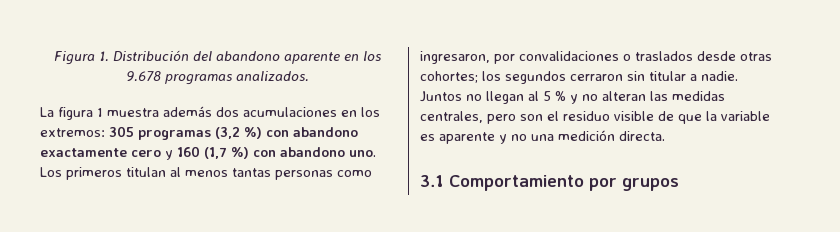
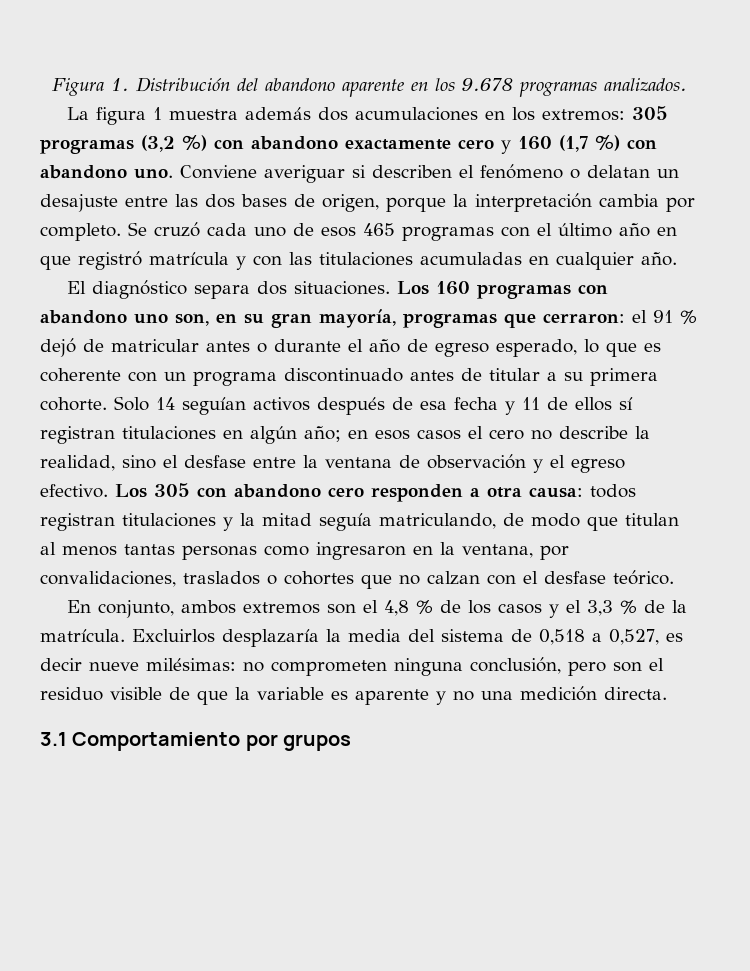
- Los primeros titulan al menos tantas personas como ingresaron, por convalidaciones o traslados desde otras cohortes; los segundos cerraron sin titular a nadie. Juntos no llegan al 5 % y no alteran las medidas centrales, pero son el residuo visible de que la variable es aparente y no una medición directa.
+ Conviene averiguar si describen el fenómeno o delatan un desajuste entre las dos bases de origen, porque la interpretación cambia por completo. Se cruzó cada uno de esos 465 programas con el último año en que registró matrícula y con las titulaciones acumuladas en cualquier año.
+ El diagnóstico separa dos situaciones. Los 160 programas con abandono uno son, en su gran mayoría, programas que cerraron: el 91 % dejó de matricular antes o durante el año de egreso esperado, lo que es coherente con un programa discontinuado antes de titular a su primera cohorte. Solo 14 seguían activos después de esa fecha y 11 de ellos sí registran titulaciones en algún año; en esos casos el cero no describe la realidad, sino el desfase entre la ventana de observación y el egreso efectivo. Los 305 con abandono cero responden a otra causa: todos registran titulaciones y la mitad seguía matriculando, de modo que titulan al menos tantas personas como ingresaron en la ventana, por convalidaciones, traslados o cohortes que no calzan con el desfase teórico.
+ En conjunto, ambos extremos son el 4,8 % de los casos y el 3,3 % de la matrícula. Excluirlos desplazaría la media del sistema de 0,518 a 0,527, es decir nueve milésimas: no comprometen ninguna conclusión, pero son el residuo visible de que la variable es aparente y no una medición directa.

